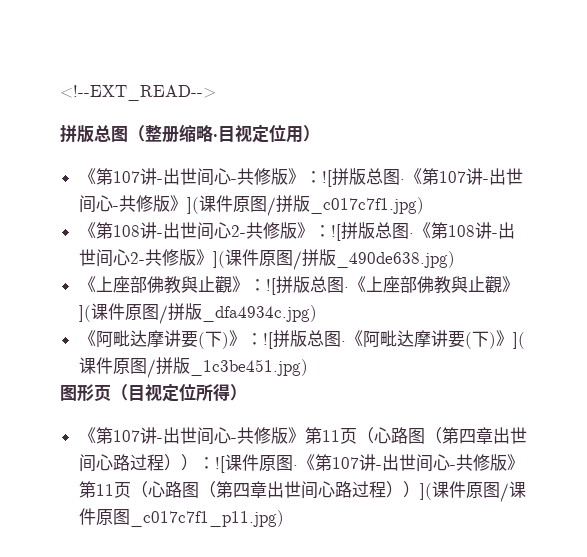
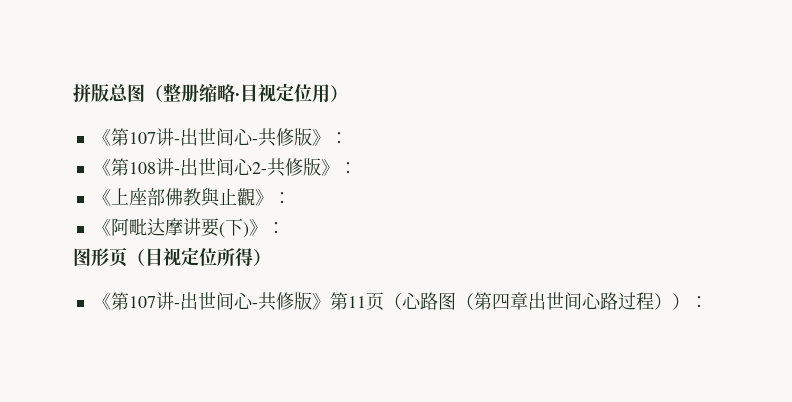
- <!--EXT_READ-->
- 《第107讲-出世间心-共修版》：![拼版总图·《第107讲-出世间心-共修版》](课件原图/拼版_c017c7f1.jpg)
+ 《第107讲-出世间心-共修版》：
- 《第108讲-出世间心2-共修版》：![拼版总图·《第108讲-出世间心2-共修版》](课件原图/拼版_490de638.jpg)
+ 《第108讲-出世间心2-共修版》：
- 《上座部佛教與止觀》：![拼版总图·《上座部佛教與止觀》](课件原图/拼版_dfa4934c.jpg)
+ 《上座部佛教與止觀》：
- 《阿毗达摩讲要(下)》：![拼版总图·《阿毗达摩讲要(下)》](课件原图/拼版_1c3be451.jpg)
+ 《阿毗达摩讲要(下)》：
- 《第107讲-出世间心-共修版》第11页（心路图（第四章出世间心路过程））：![课件原图·《第107讲-出世间心-共修版》第11页（心路图（第四章出世间心路过程））](课件原图/课件原图_c017c7f1_p11.jpg)
+ 《第107讲-出世间心-共修版》第11页（心路图（第四章出世间心路过程））：

